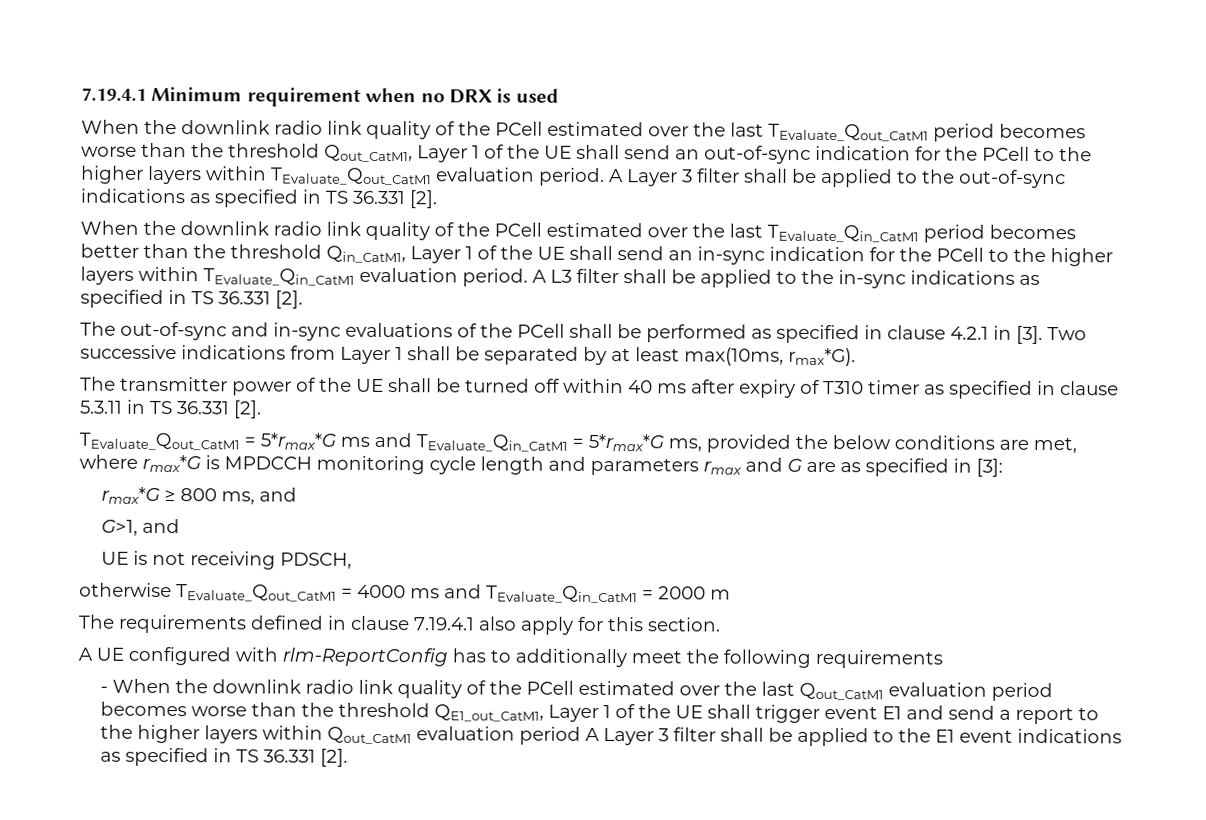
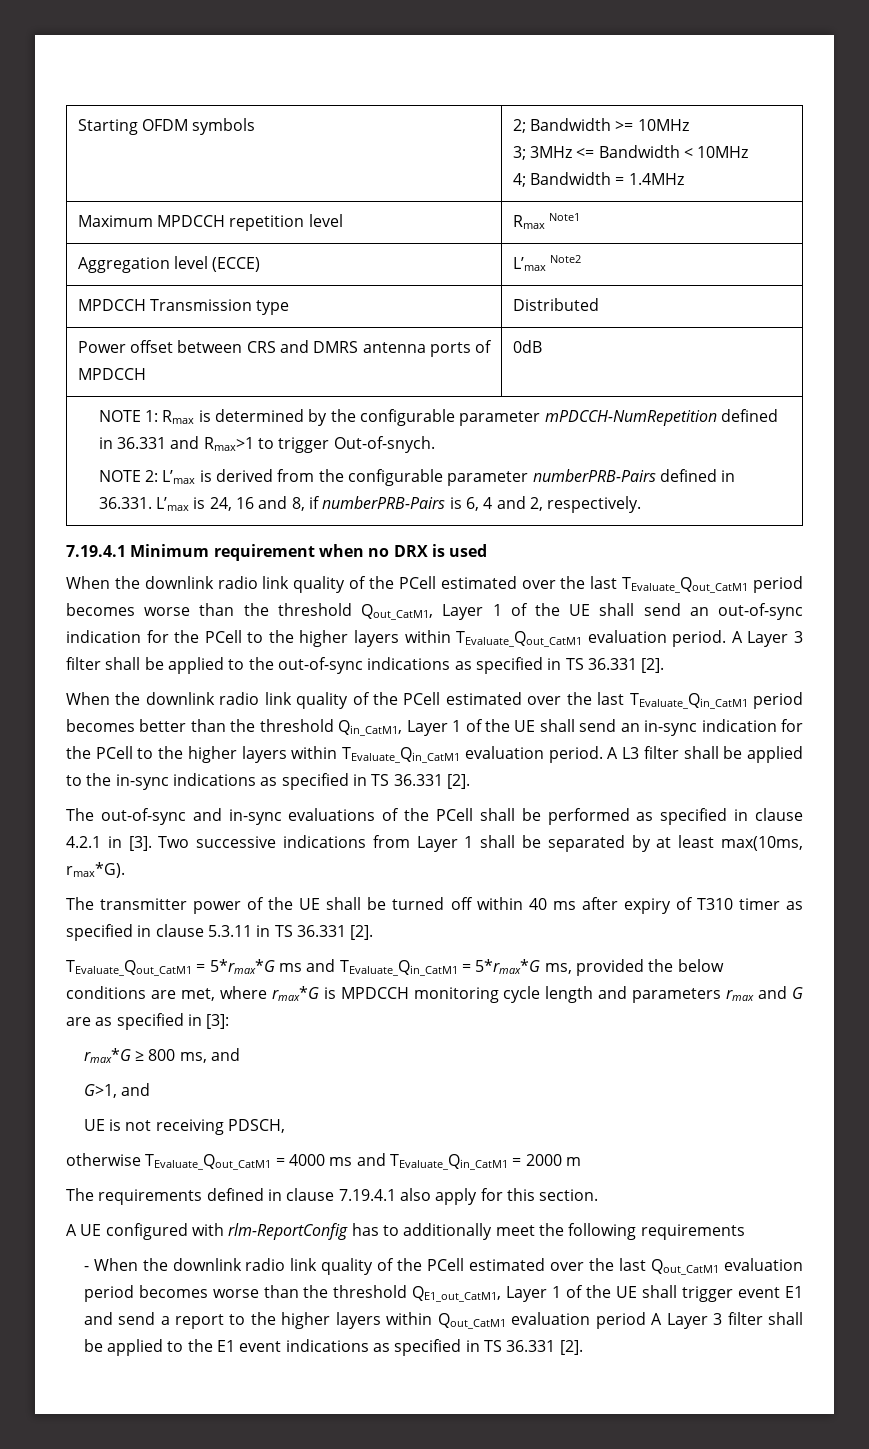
+ Starting OFDM symbols | 2; Bandwidth >= 10MHz
+ 3; 3MHz <= Bandwidth < 10MHz
+ 4; Bandwidth = 1.4MHz
+ Maximum MPDCCH repetition level | Rmax Note1
+ Aggregation level (ECCE) | L’max Note2
+ MPDCCH Transmission type | Distributed
+ Power offset between CRS and DMRS antenna ports of MPDCCH | 0dB
+ NOTE 1: Rmax is determined by the configurable parameter mPDCCH-NumRepetition defined in 36.331 and Rmax>1 to trigger Out-of-snych.
+ NOTE 2: L’max is derived from the configurable parameter numberPRB-Pairs defined in 36.331. L’max is 24, 16 and 8, if numberPRB-Pairs is 6, 4 and 2, respectively.

